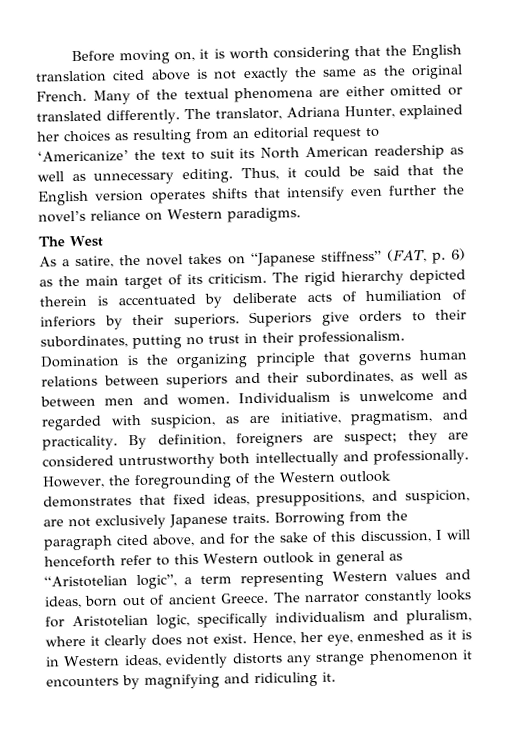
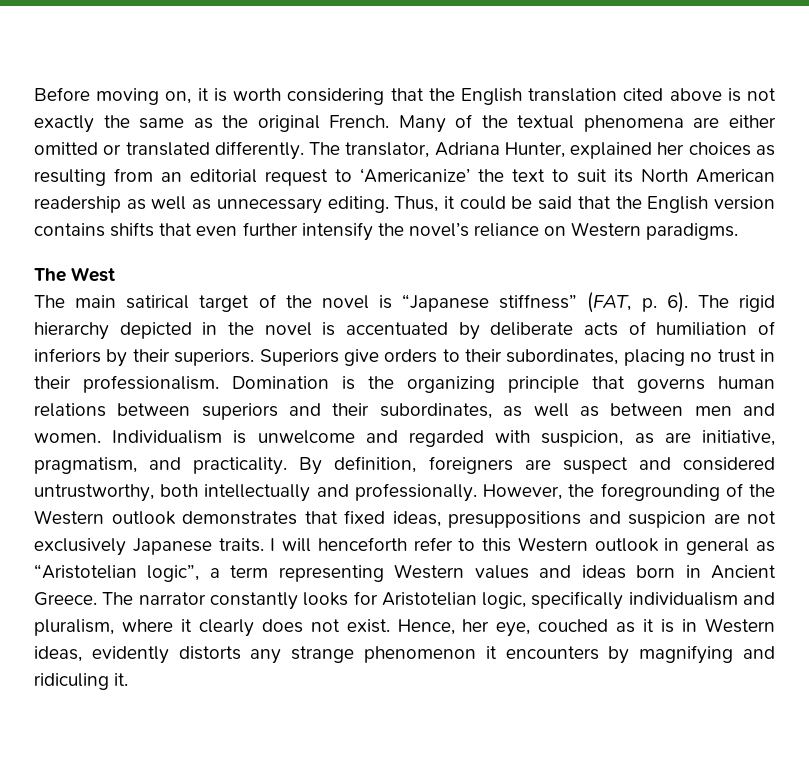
- Thus, it could be said that the English version operates shifts that intensify even further the novel’s reliance on Western paradigms.
+ Thus, it could be said that the English version contains shifts that even further intensify the novel’s reliance on Western paradigms.
- As a satire, the novel takes on “Japanese stiffness” (FAT, p. 6) as the main target of its criticism.
+ The main satirical target of the novel is “Japanese stiffness” (FAT, p. 6).
- The rigid hierarchy depicted therein is accentuated by deliberate acts of humiliation of inferiors by their superiors.
+ The rigid hierarchy depicted in the novel is accentuated by deliberate acts of humiliation of inferiors by their superiors.
- Superiors give orders to their subordinates, putting no trust in their professionalism.
+ Superiors give orders to their subordinates, placing no trust in their professionalism.
- By definition, foreigners are suspect; they are considered untrustworthy both intellectually and professionally.
+ By definition, foreigners are suspect and considered untrustworthy, both intellectually and professionally.
- However, the foregrounding of the Western outlook demonstrates that fixed ideas, presuppositions, and suspicion, are not exclusively Japanese traits.
+ However, the foregrounding of the Western outlook demonstrates that fixed ideas, presuppositions and suspicion are not exclusively Japanese traits.
- Borrowing from the paragraph cited above, and for the sake of this discussion, I will henceforth refer to this Western outlook in general as “Aristotelian logic”, a term representing Western values and ideas, born out of ancient Greece.
+ I will henceforth refer to this Western outlook in general as “Aristotelian logic”, a term representing Western values and ideas born in Ancient Greece.
- Hence, her eye, enmeshed as it is in Western ideas, evidently distorts any strange phenomenon it encounters by magnifying and ridiculing it.
+ Hence, her eye, couched as it is in Western ideas, evidently distorts any strange phenomenon it encounters by magnifying and ridiculing it.

